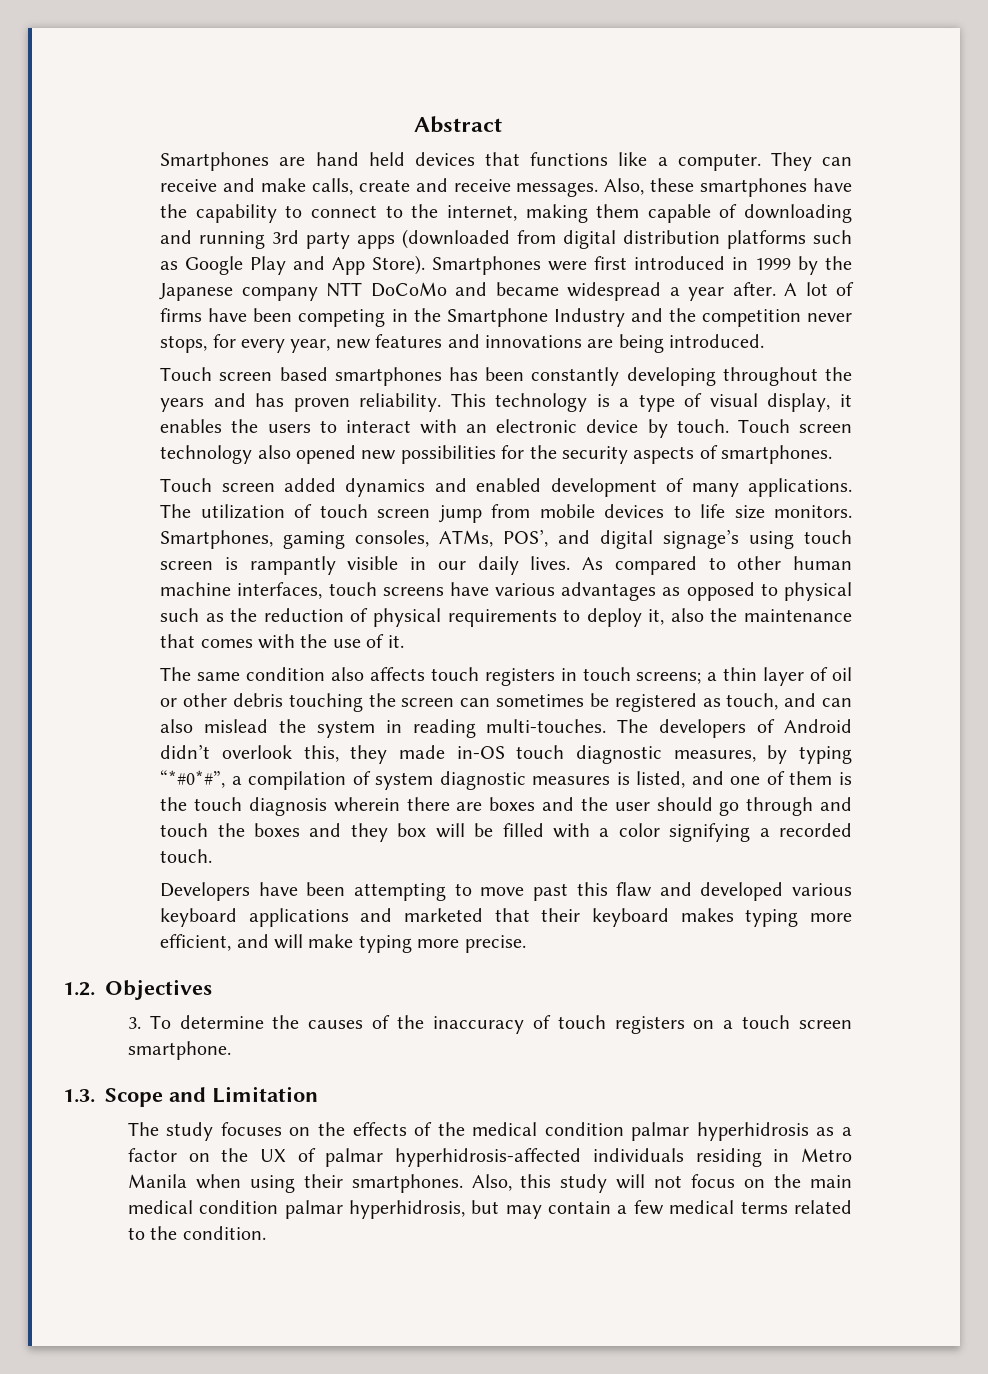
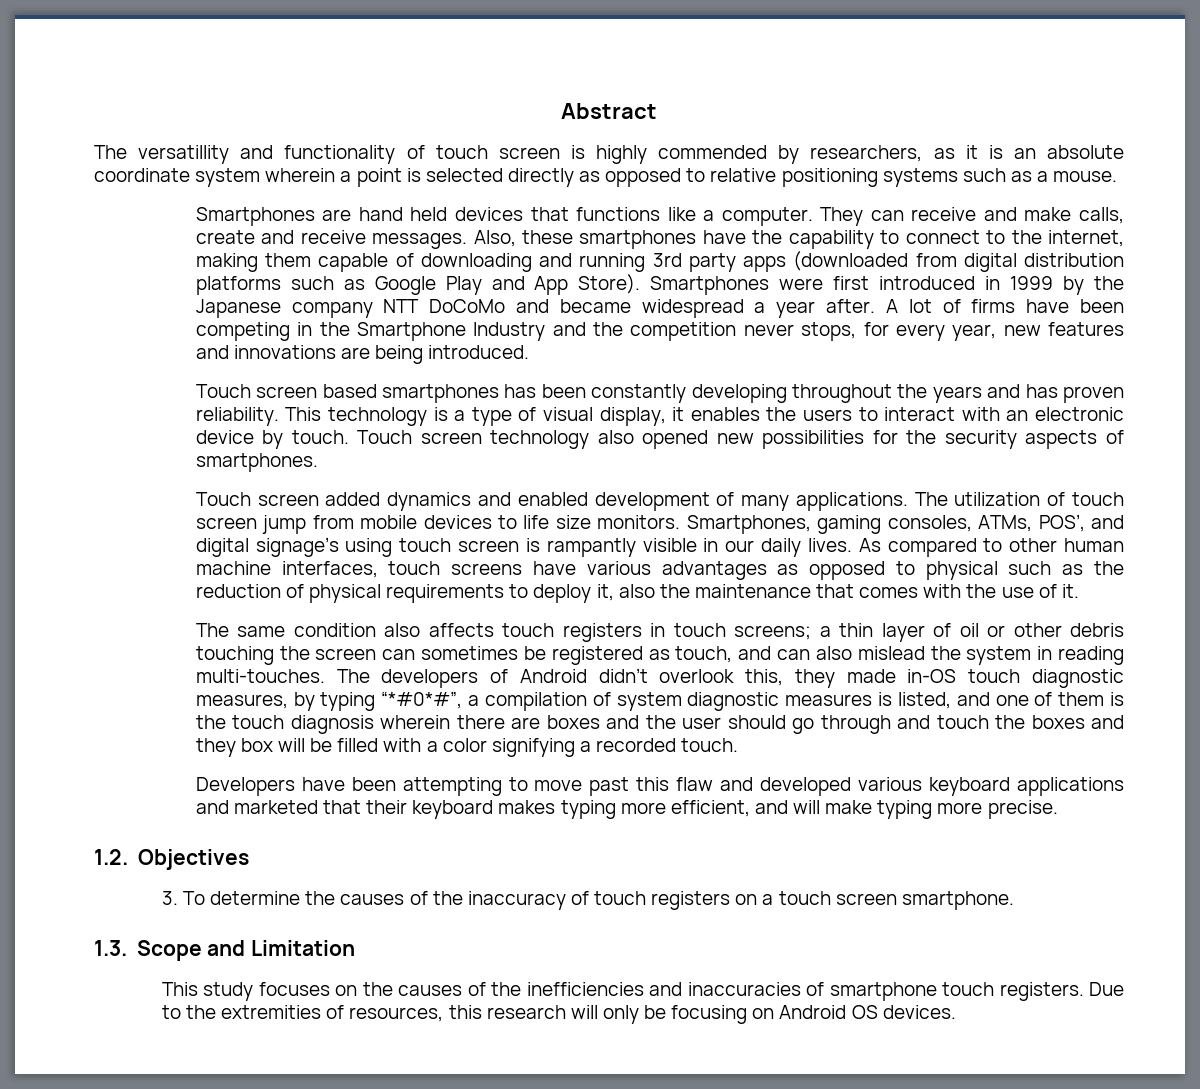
+ The versatillity and functionality of touch screen is highly commended by researchers, as it is an absolute coordinate system wherein a point is selected directly as opposed to relative positioning systems such as a mouse.
- The study focuses on the effects of the medical condition palmar hyperhidrosis as a factor on the UX of palmar hyperhidrosis-affected individuals residing in Metro Manila when using their smartphones. Also, this study will not focus on the main medical condition palmar hyperhidrosis, but may contain a few medical terms related to the condition.
+ This study focuses on the causes of the inefficiencies and inaccuracies of smartphone touch registers. Due to the extremities of resources, this research will only be focusing on Android OS devices.

